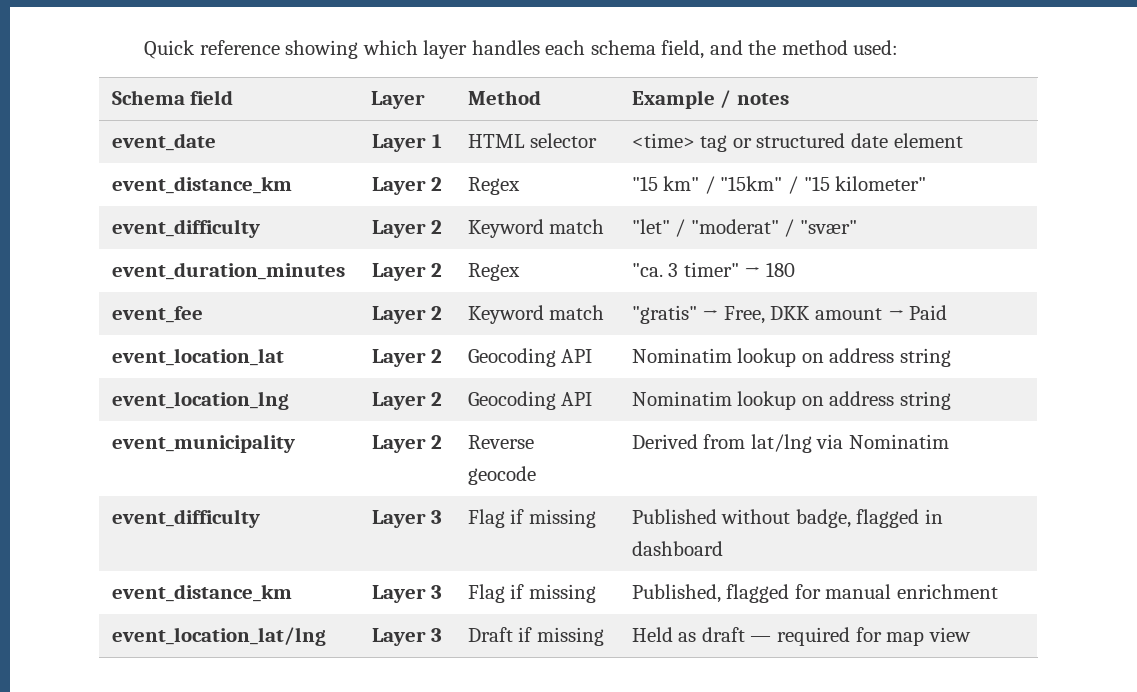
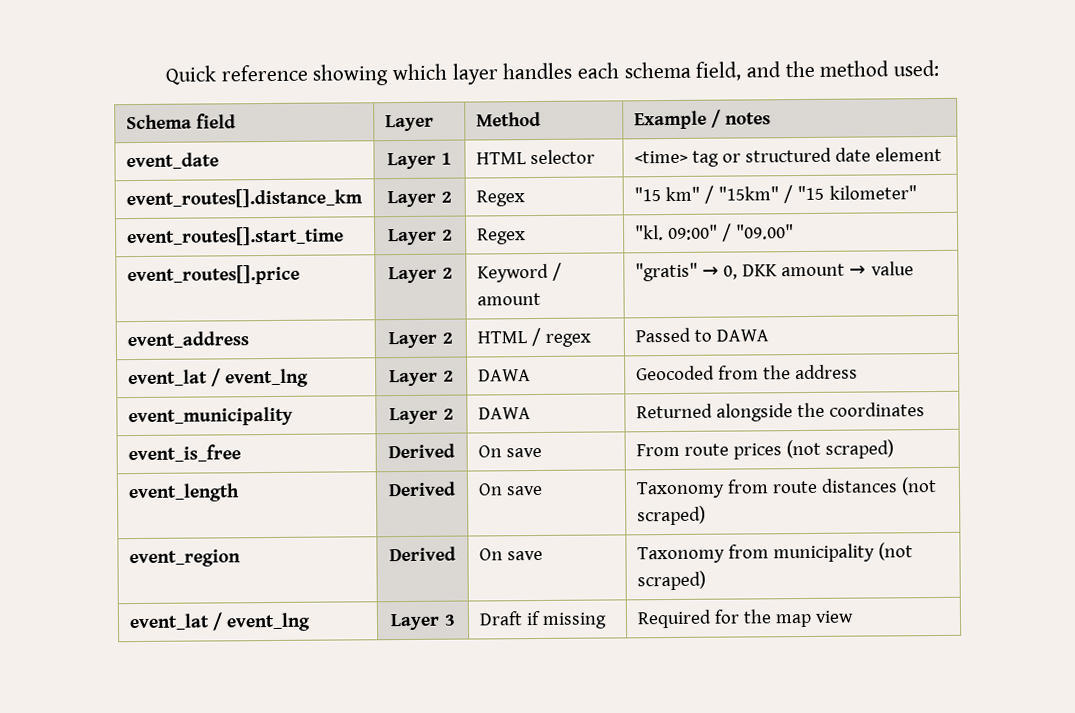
- event_distance_km | Layer 2 | Regex | "15 km" / "15km" / "15 kilometer"
+ event_routes[].distance_km | Layer 2 | Regex | "15 km" / "15km" / "15 kilometer"
- event_difficulty | Layer 2 | Keyword match | "let" / "moderat" / "svær"
- event_duration_minutes | Layer 2 | Regex | "ca. 3 timer" → 180
- event_fee | Layer 2 | Keyword match | "gratis" → Free, DKK amount → Paid
- event_location_lat | Layer 2 | Geocoding API | Nominatim lookup on address string
- event_location_lng | Layer 2 | Geocoding API | Nominatim lookup on address string
+ event_routes[].start_time | Layer 2 | Regex | "kl. 09:00" / "09.00"
+ event_routes[].price | Layer 2 | Keyword / amount | "gratis" → 0, DKK amount → value
+ event_address | Layer 2 | HTML / regex | Passed to DAWA
+ event_lat / event_lng | Layer 2 | DAWA | Geocoded from the address
- event_municipality | Layer 2 | Reverse geocode | Derived from lat/lng via Nominatim
- event_difficulty | Layer 3 | Flag if missing | Published without badge, flagged in dashboard
- event_distance_km | Layer 3 | Flag if missing | Published, flagged for manual enrichment
- event_location_lat/lng | Layer 3 | Draft if missing | Held as draft — required for map view
+ event_municipality | Layer 2 | DAWA | Returned alongside the coordinates
+ event_is_free | Derived | On save | From route prices (not scraped)
+ event_length | Derived | On save | Taxonomy from route distances (not scraped)
+ event_region | Derived | On save | Taxonomy from municipality (not scraped)
+ event_lat / event_lng | Layer 3 | Draft if missing | Required for the map view

